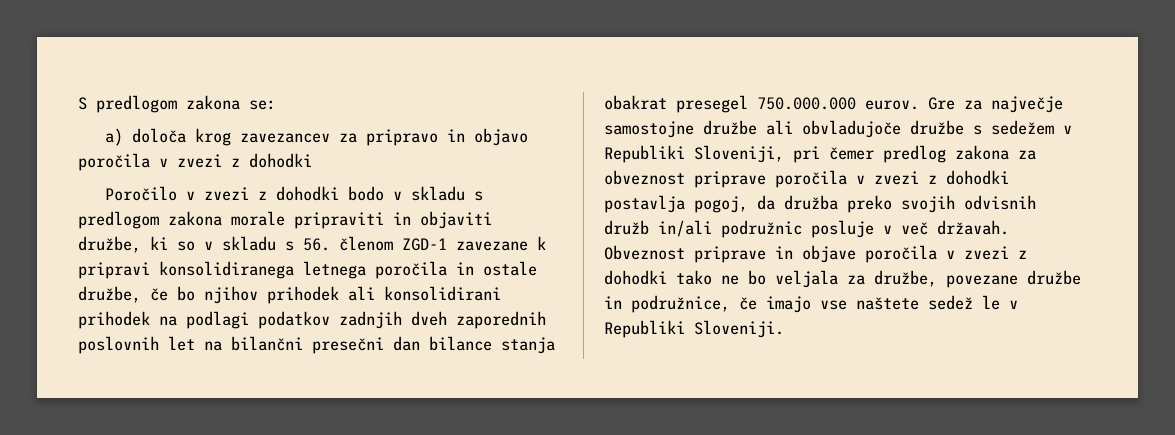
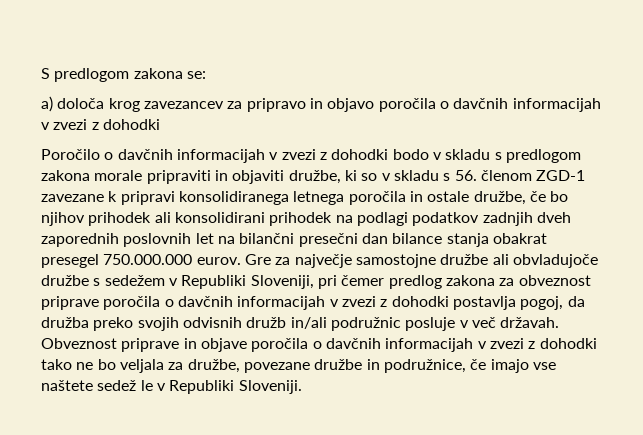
- a) določa krog zavezancev za pripravo in objavo poročila v zvezi z dohodki
+ a) določa krog zavezancev za pripravo in objavo poročila o davčnih informacijah v zvezi z dohodki
- Poročilo v zvezi z dohodki bodo v skladu s predlogom zakona morale pripraviti in objaviti družbe, ki so v skladu s 56. členom ZGD-1 zavezane k pripravi konsolidiranega letnega poročila in ostale družbe, če bo njihov prihodek ali konsolidirani prihodek na podlagi podatkov zadnjih dveh zaporednih poslovnih let na bilančni presečni dan bilance stanja obakrat presegel 750.000.000 eurov.
+ Poročilo o davčnih informacijah v zvezi z dohodki bodo v skladu s predlogom zakona morale pripraviti in objaviti družbe, ki so v skladu s 56. členom ZGD-1 zavezane k pripravi konsolidiranega letnega poročila in ostale družbe, če bo njihov prihodek ali konsolidirani prihodek na podlagi podatkov zadnjih dveh zaporednih poslovnih let na bilančni presečni dan bilance stanja obakrat presegel 750.000.000 eurov.
- Gre za največje samostojne družbe ali obvladujoče družbe s sedežem v Republiki Sloveniji, pri čemer predlog zakona za obveznost priprave poročila v zvezi z dohodki postavlja pogoj, da družba preko svojih odvisnih družb in/ali podružnic posluje v več državah.
+ Gre za največje samostojne družbe ali obvladujoče družbe s sedežem v Republiki Sloveniji, pri čemer predlog zakona za obveznost priprave poročila o davčnih informacijah v zvezi z dohodki postavlja pogoj, da družba preko svojih odvisnih družb in/ali podružnic posluje v več državah.
- Obveznost priprave in objave poročila v zvezi z dohodki tako ne bo veljala za družbe, povezane družbe in podružnice, če imajo vse naštete sedež le v Republiki Sloveniji.
+ Obveznost priprave in objave poročila o davčnih informacijah v zvezi z dohodki tako ne bo veljala za družbe, povezane družbe in podružnice, če imajo vse naštete sedež le v Republiki Sloveniji.

